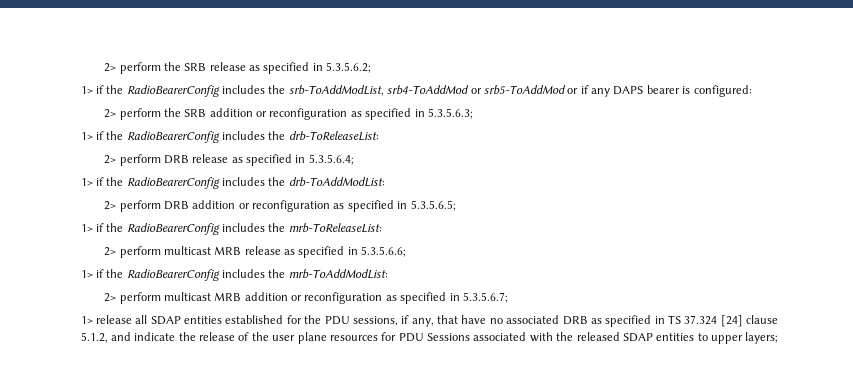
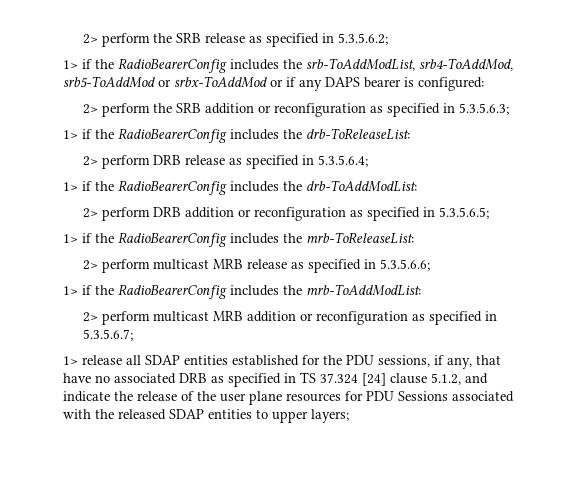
- 1> if the RadioBearerConfig includes the srb-ToAddModList, srb4-ToAddMod or srb5-ToAddMod or if any DAPS bearer is configured:
+ 1> if the RadioBearerConfig includes the srb-ToAddModList, srb4-ToAddMod, srb5-ToAddMod or srbx-ToAddMod or if any DAPS bearer is configured:

